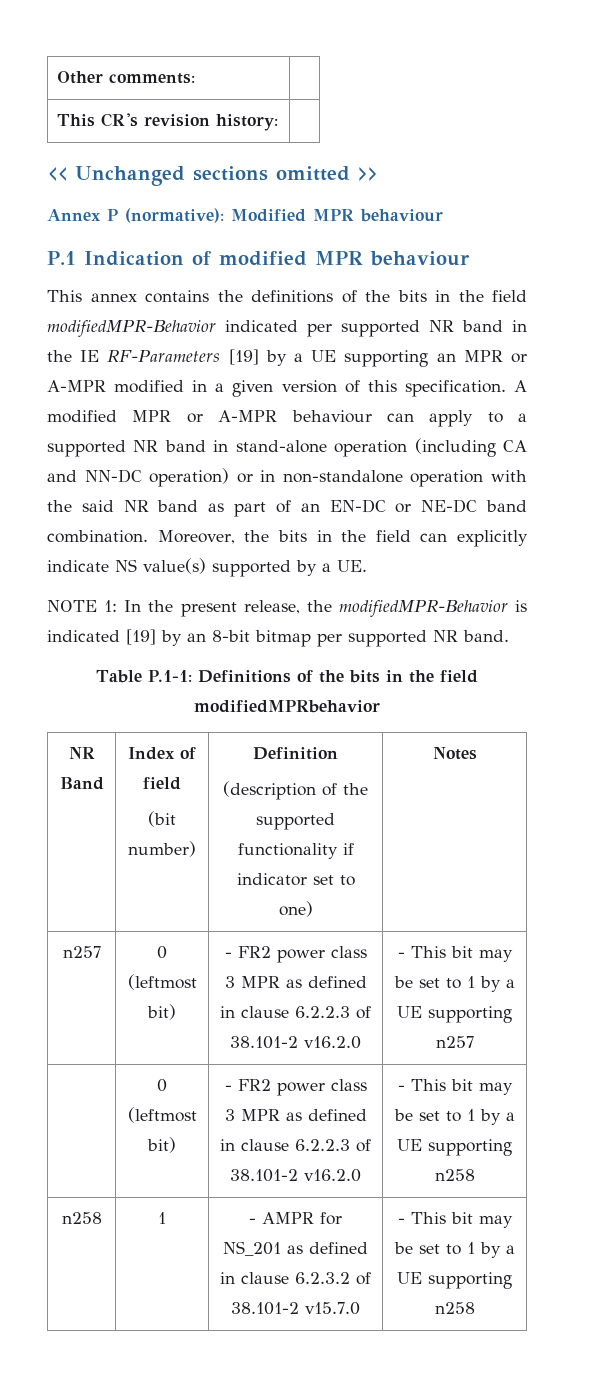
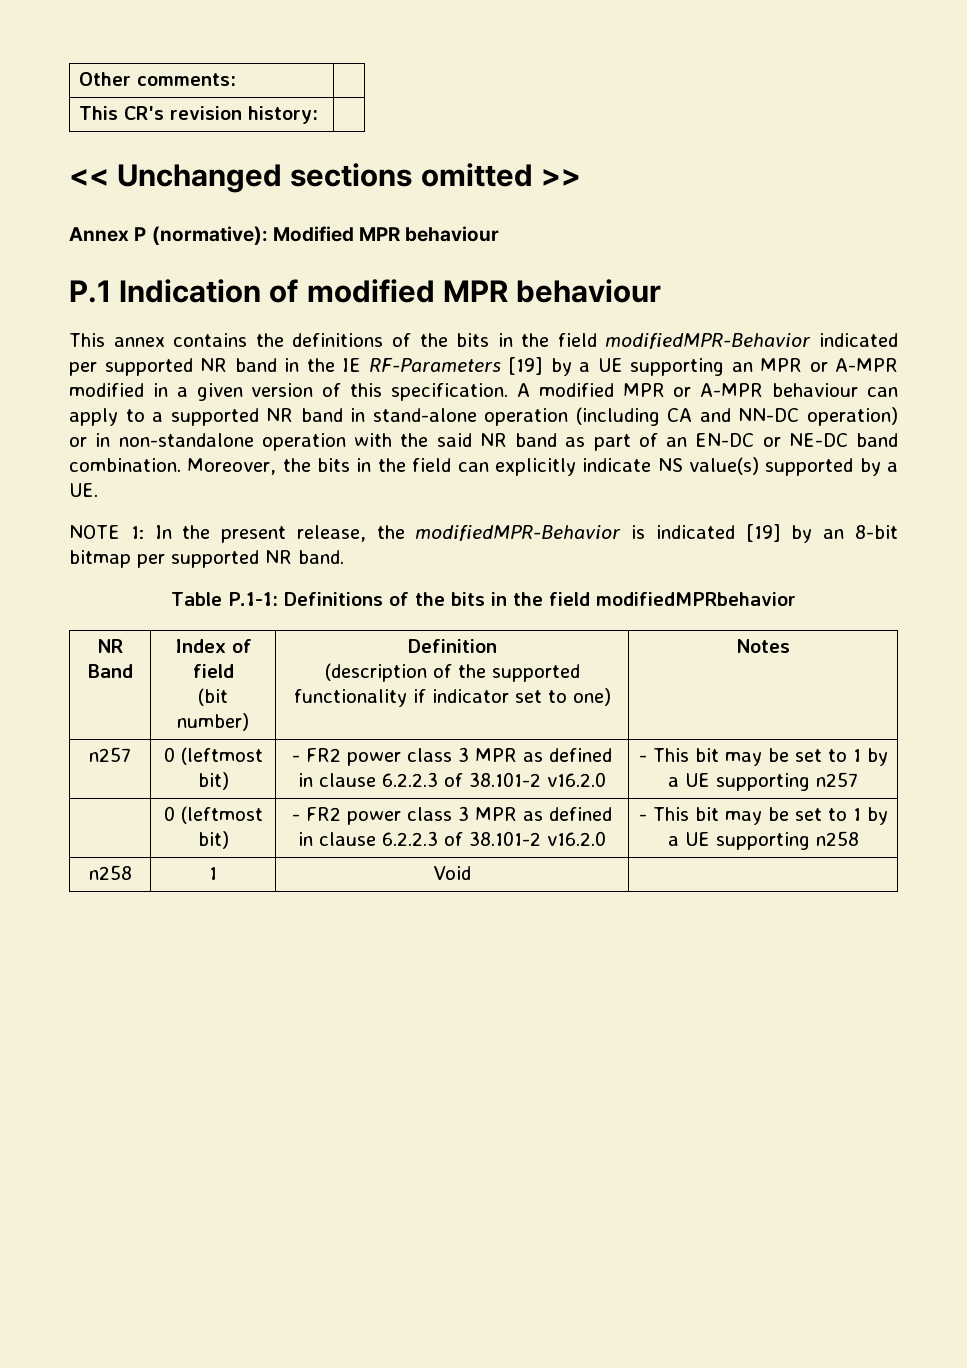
- n258 | 1 | - AMPR for NS_201 as defined in clause 6.2.3.2 of 38.101-2 v15.7.0 | - This bit may be set to 1 by a UE supporting n258
+ n258 | 1 | Void |

